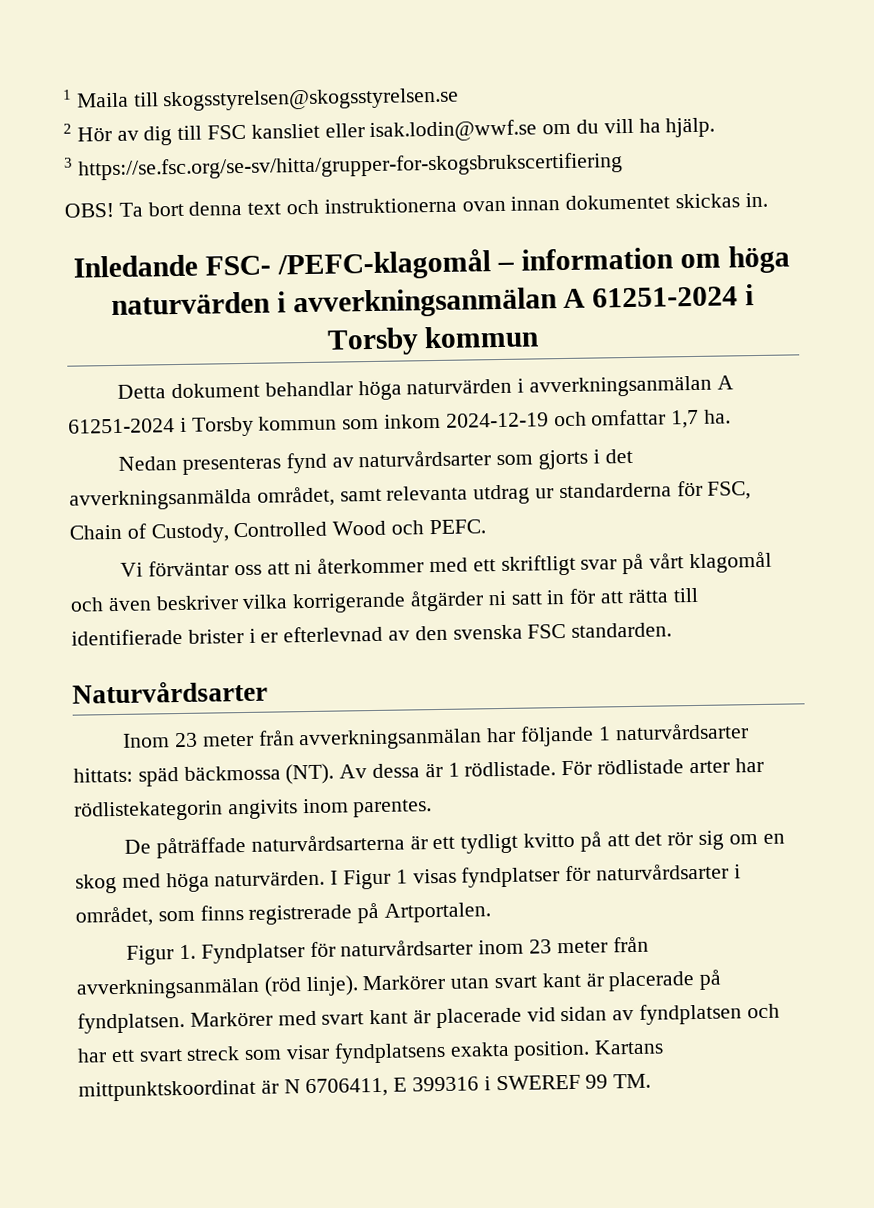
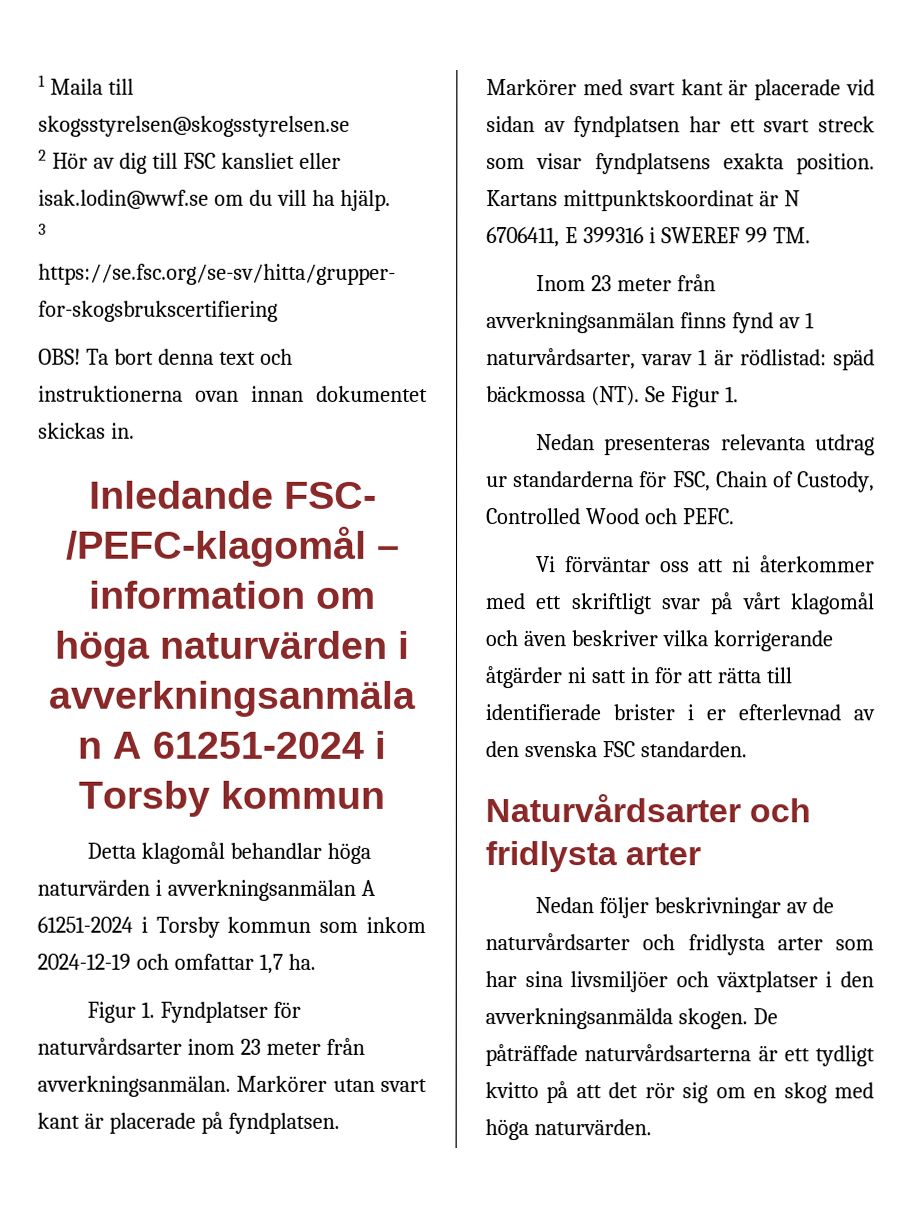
- Detta dokument behandlar höga naturvärden i avverkningsanmälan A 61251-2024 i Torsby kommun som inkom 2024-12-19 och omfattar 1,7 ha.
+ Detta klagomål behandlar höga naturvärden i avverkningsanmälan A 61251-2024 i Torsby kommun som inkom 2024-12-19 och omfattar 1,7 ha.
- Nedan presenteras fynd av naturvårdsarter som gjorts i det avverkningsanmälda området, samt relevanta utdrag ur standarderna för FSC, Chain of Custody, Controlled Wood och PEFC.
+ Figur 1. Fyndplatser för naturvårdsarter inom 23 meter från avverkningsanmälan. Markörer utan svart kant är placerade på fyndplatsen. Markörer med svart kant är placerade vid sidan av fyndplatsen har ett svart streck som visar fyndplatsens exakta position. Kartans mittpunktskoordinat är N 6706411, E 399316 i SWEREF 99 TM.
+ Inom 23 meter från avverkningsanmälan finns fynd av 1 naturvårdsarter, varav 1 är rödlistad: späd bäckmossa (NT). Se Figur 1.
+ Nedan presenteras relevanta utdrag ur standarderna för FSC, Chain of Custody, Controlled Wood och PEFC.
- Naturvårdsarter
- Inom 23 meter från avverkningsanmälan har följande 1 naturvårdsarter hittats: späd bäckmossa (NT). Av dessa är 1 rödlistade. För rödlistade arter har rödlistekategorin angivits inom parentes.
- De påträffade naturvårdsarterna är ett tydligt kvitto på att det rör sig om en skog med höga naturvärden. I Figur 1 visas fyndplatser för naturvårdsarter i området, som finns registrerade på Artportalen.
- Figur 1. Fyndplatser för naturvårdsarter inom 23 meter från avverkningsanmälan (röd linje). Markörer utan svart kant är placerade på fyndplatsen. Markörer med svart kant är placerade vid sidan av fyndplatsen och har ett svart streck som visar fyndplatsens exakta position. Kartans mittpunktskoordinat är N 6706411, E 399316 i SWEREF 99 TM.
+ Naturvårdsarter och fridlysta arter
+ Nedan följer beskrivningar av de naturvårdsarter och fridlysta arter som har sina livsmiljöer och växtplatser i den avverkningsanmälda skogen. De påträffade naturvårdsarterna är ett tydligt kvitto på att det rör sig om en skog med höga naturvärden.

